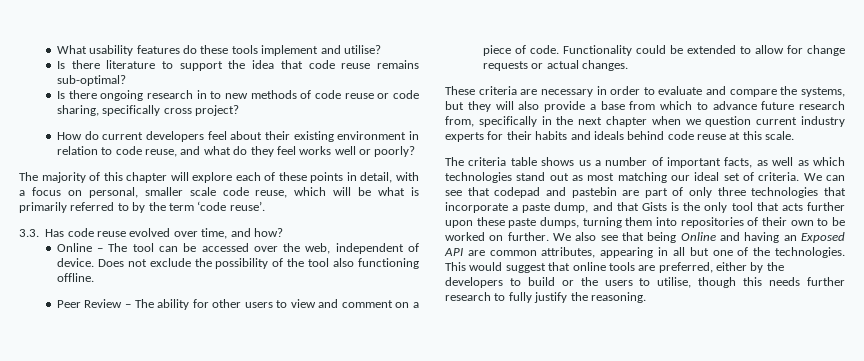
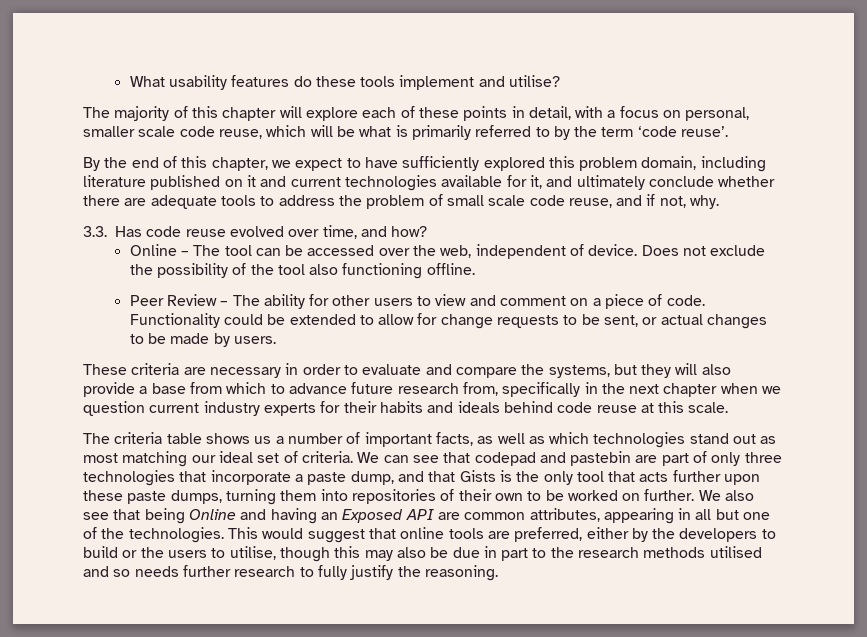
- Is there literature to support the idea that code reuse remains sub-optimal?
- Is there ongoing research in to new methods of code reuse or code sharing, specifically cross project?
- How do current developers feel about their existing environment in relation to code reuse, and what do they feel works well or poorly?
+ By the end of this chapter, we expect to have sufficiently explored this problem domain, including literature published on it and current technologies available for it, and ultimately conclude whether there are adequate tools to address the problem of small scale code reuse, and if not, why.
- Functionality could be extended to allow for change requests or actual changes.
+ Functionality could be extended to allow for change requests to be sent, or actual changes to be made by users.
- This would suggest that online tools are preferred, either by the developers to build or the users to utilise, though this needs further research to fully justify the reasoning.
+ This would suggest that online tools are preferred, either by the developers to build or the users to utilise, though this may also be due in part to the research methods utilised and so needs further research to fully justify the reasoning.

